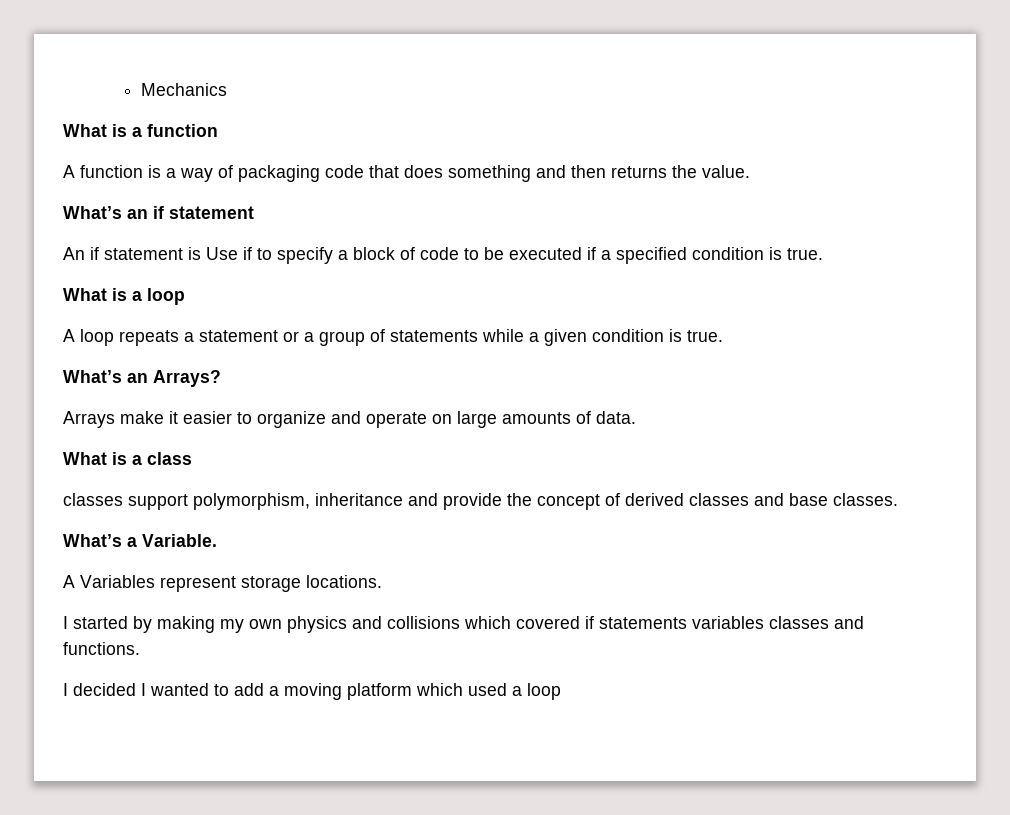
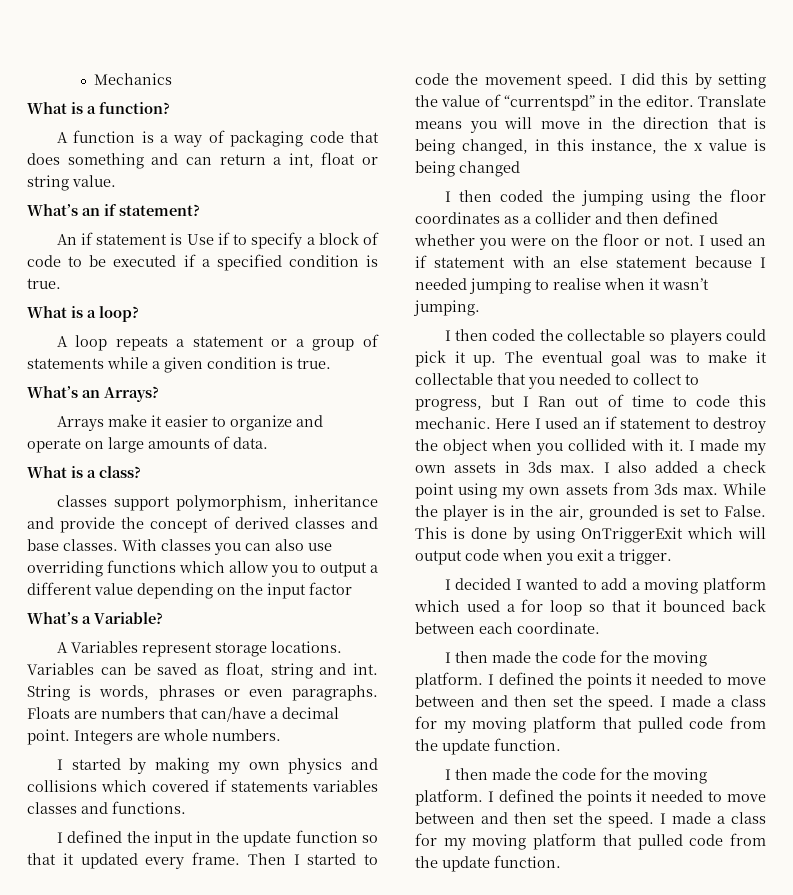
- What is a function
+ What is a function?
- A function is a way of packaging code that does something and then returns the value.
+ A function is a way of packaging code that does something and can return a int, float or string value.
- What’s an if statement
+ What’s an if statement?
- What is a loop
+ What is a loop?
- What is a class
+ What is a class?
+ With classes you can also use overriding functions which allow you to output a different value depending on the input factor
- What’s a Variable.
+ What’s a Variable?
+ Variables can be saved as float, string and int. String is words, phrases or even paragraphs. Floats are numbers that can/have a decimal point. Integers are whole numbers.
+ I defined the input in the update function so that it updated every frame. Then I started to code the movement speed. I did this by setting the value of “currentspd” in the editor. Translate means you will move in the direction that is being changed, in this instance, the x value is being changed
+ I then coded the jumping using the floor coordinates as a collider and then defined whether you were on the floor or not. I used an if statement with an else statement because I needed jumping to realise when it wasn’t jumping.
+ I then coded the collectable so players could pick it up. The eventual goal was to make it collectable that you needed to collect to progress, but I Ran out of time to code this mechanic. Here I used an if statement to destroy the object when you collided with it. I made my own assets in 3ds max. I also added a check point using my own assets from 3ds max. While the player is in the air, grounded is set to False. This is done by using OnTriggerExit which will output code when you exit a trigger.
- I decided I wanted to add a moving platform which used a loop
+ I decided I wanted to add a moving platform which used a for loop so that it bounced back between each coordinate.
+ I then made the code for the moving platform. I defined the points it needed to move between and then set the speed. I made a class for my moving platform that pulled code from the update function.
+ I then made the code for the moving platform. I defined the points it needed to move between and then set the speed. I made a class for my moving platform that pulled code from the update function.

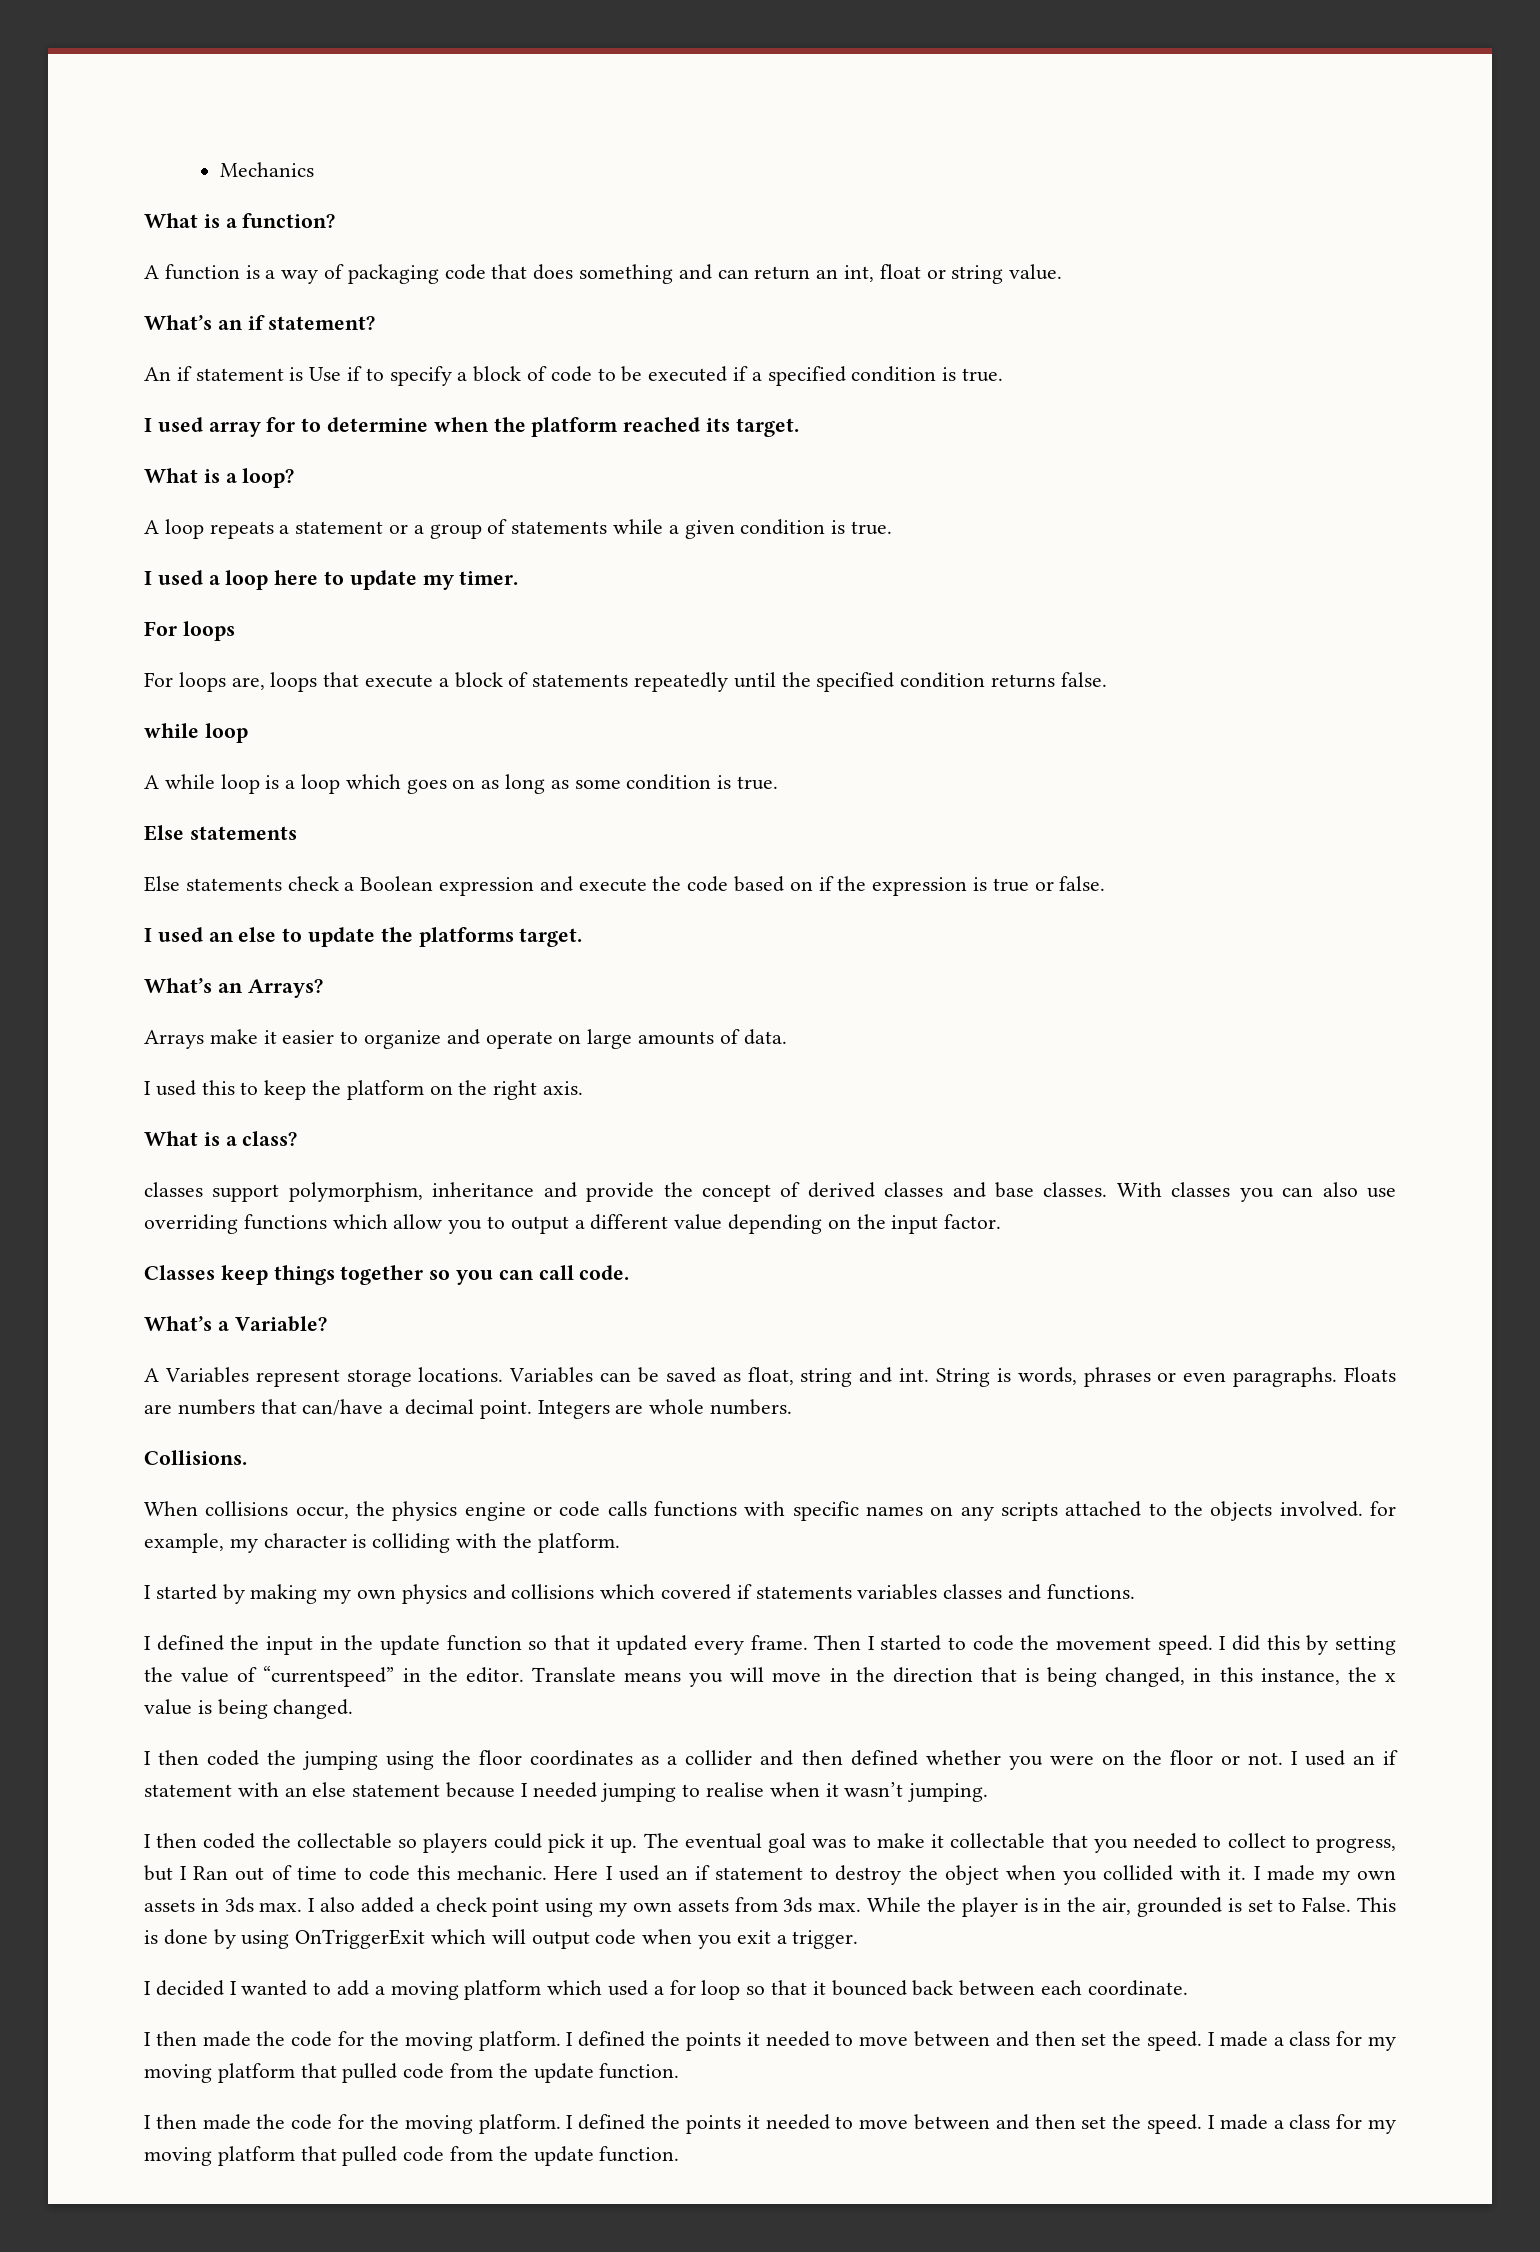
- A function is a way of packaging code that does something and can return a int, float or string value.
+ A function is a way of packaging code that does something and can return an int, float or string value.
+ I used array for to determine when the platform reached its target.
+ I used a loop here to update my timer.
+ For loops
+ For loops are, loops that execute a block of statements repeatedly until the specified condition returns false.
+ while loop
+ A while loop is a loop which goes on as long as some condition is true.
+ Else statements
+ Else statements check a Boolean expression and execute the code based on if the expression is true or false.
+ I used an else to update the platforms target.
+ I used this to keep the platform on the right axis.
- With classes you can also use overriding functions which allow you to output a different value depending on the input factor
+ With classes you can also use overriding functions which allow you to output a different value depending on the input factor.
+ Classes keep things together so you can call code.
+ Collisions.
+ When collisions occur, the physics engine or code calls functions with specific names on any scripts attached to the objects involved. for example, my character is colliding with the platform.
- I did this by setting the value of “currentspd” in the editor.
+ I did this by setting the value of “currentspeed” in the editor.
- Translate means you will move in the direction that is being changed, in this instance, the x value is being changed
+ Translate means you will move in the direction that is being changed, in this instance, the x value is being changed.

